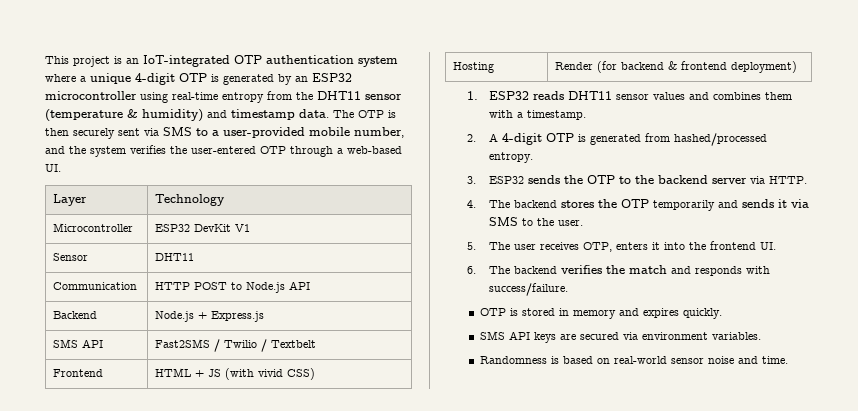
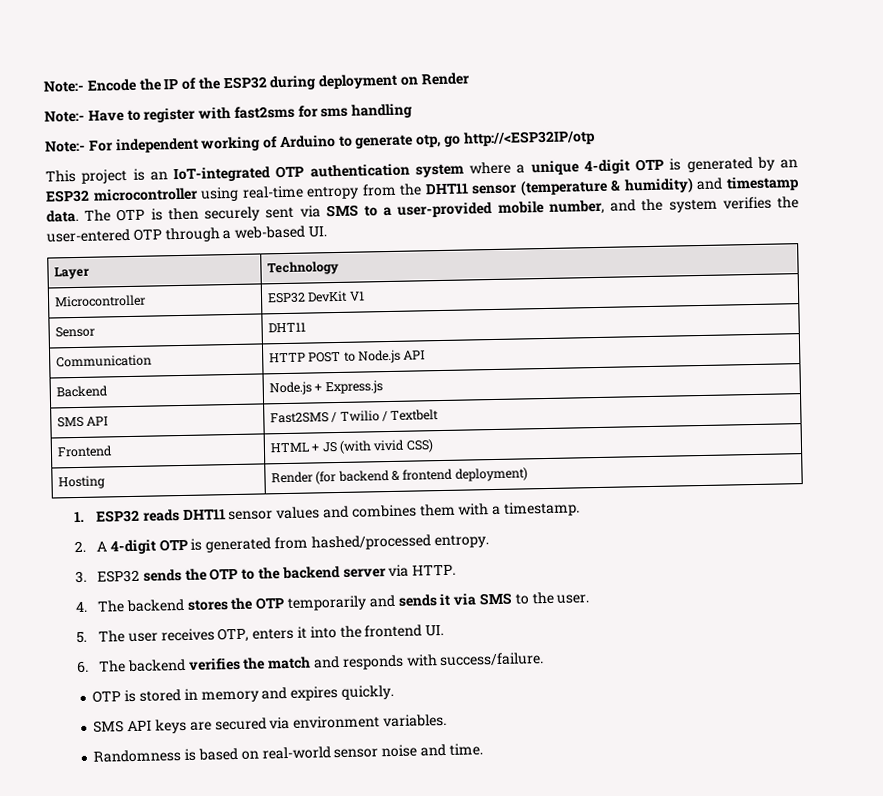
+ Note:- Encode the IP of the ESP32 during deployment on Render
+ Note:- Have to register with fast2sms for sms handling
+ Note:- For independent working of Arduino to generate otp, go http://<ESP32IP/otp

